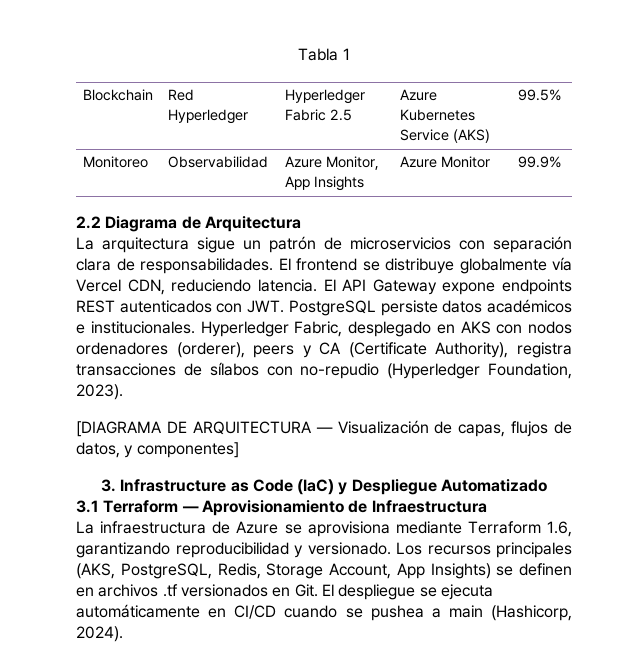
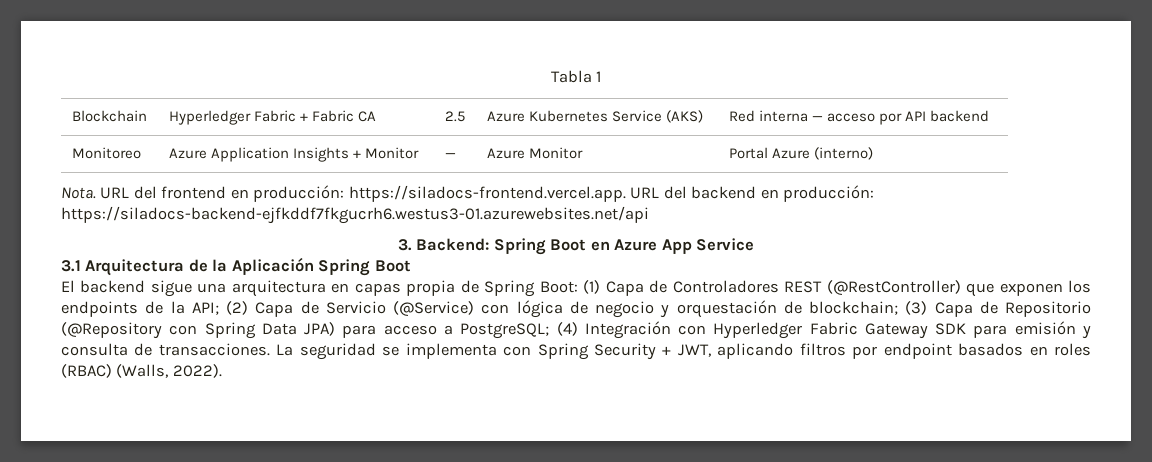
- Blockchain | Red Hyperledger | Hyperledger Fabric 2.5 | Azure Kubernetes Service (AKS) | 99.5%
- Monitoreo | Observabilidad | Azure Monitor, App Insights | Azure Monitor | 99.9%
- 2.2 Diagrama de Arquitectura
- La arquitectura sigue un patrón de microservicios con separación clara de responsabilidades. El frontend se distribuye globalmente vía Vercel CDN, reduciendo latencia. El API Gateway expone endpoints REST autenticados con JWT. PostgreSQL persiste datos académicos e institucionales. Hyperledger Fabric, desplegado en AKS con nodos ordenadores (orderer), peers y CA (Certificate Authority), registra transacciones de sílabos con no-repudio (Hyperledger Foundation, 2023).
- [DIAGRAMA DE ARQUITECTURA — Visualización de capas, flujos de datos, y componentes]
- 3. Infrastructure as Code (IaC) y Despliegue Automatizado
- 3.1 Terraform — Aprovisionamiento de Infraestructura
- La infraestructura de Azure se aprovisiona mediante Terraform 1.6, garantizando reproducibilidad y versionado. Los recursos principales (AKS, PostgreSQL, Redis, Storage Account, App Insights) se definen en archivos .tf versionados en Git. El despliegue se ejecuta automáticamente en CI/CD cuando se pushea a main (Hashicorp, 2024).
+ Blockchain | Hyperledger Fabric + Fabric CA | 2.5 | Azure Kubernetes Service (AKS) | Red interna — acceso por API backend
+ Monitoreo | Azure Application Insights + Monitor | — | Azure Monitor | Portal Azure (interno)
+ Nota. URL del frontend en producción: https://siladocs-frontend.vercel.app. URL del backend en producción: https://siladocs-backend-ejfkddf7fkgucrh6.westus3-01.azurewebsites.net/api
+ 3. Backend: Spring Boot en Azure App Service
+ 3.1 Arquitectura de la Aplicación Spring Boot
+ El backend sigue una arquitectura en capas propia de Spring Boot: (1) Capa de Controladores REST (@RestController) que exponen los endpoints de la API; (2) Capa de Servicio (@Service) con lógica de negocio y orquestación de blockchain; (3) Capa de Repositorio (@Repository con Spring Data JPA) para acceso a PostgreSQL; (4) Integración con Hyperledger Fabric Gateway SDK para emisión y consulta de transacciones. La seguridad se implementa con Spring Security + JWT, aplicando filtros por endpoint basados en roles (RBAC) (Walls, 2022).

